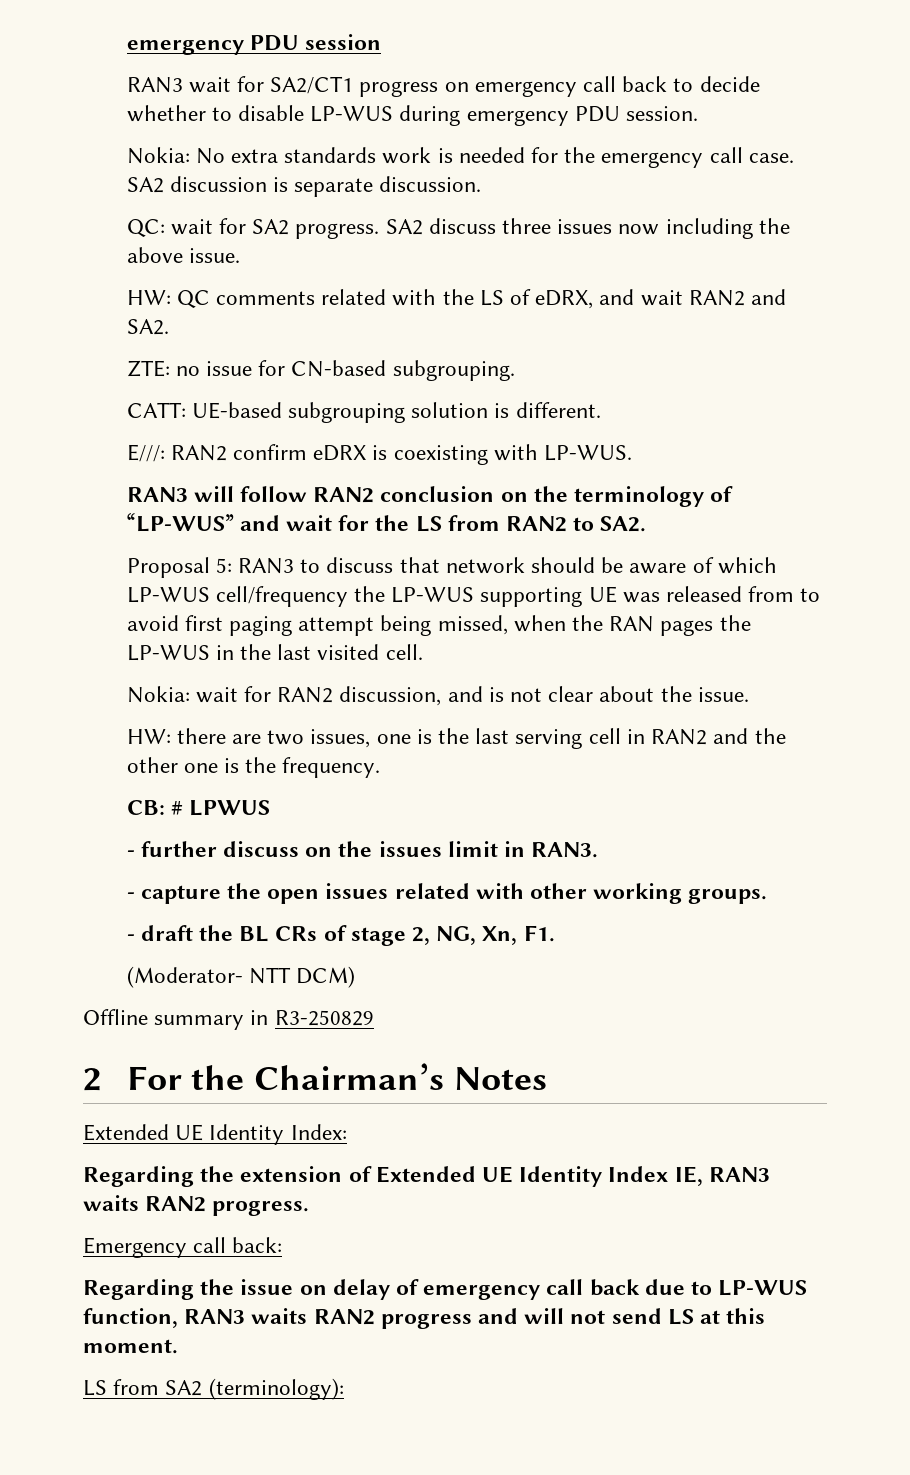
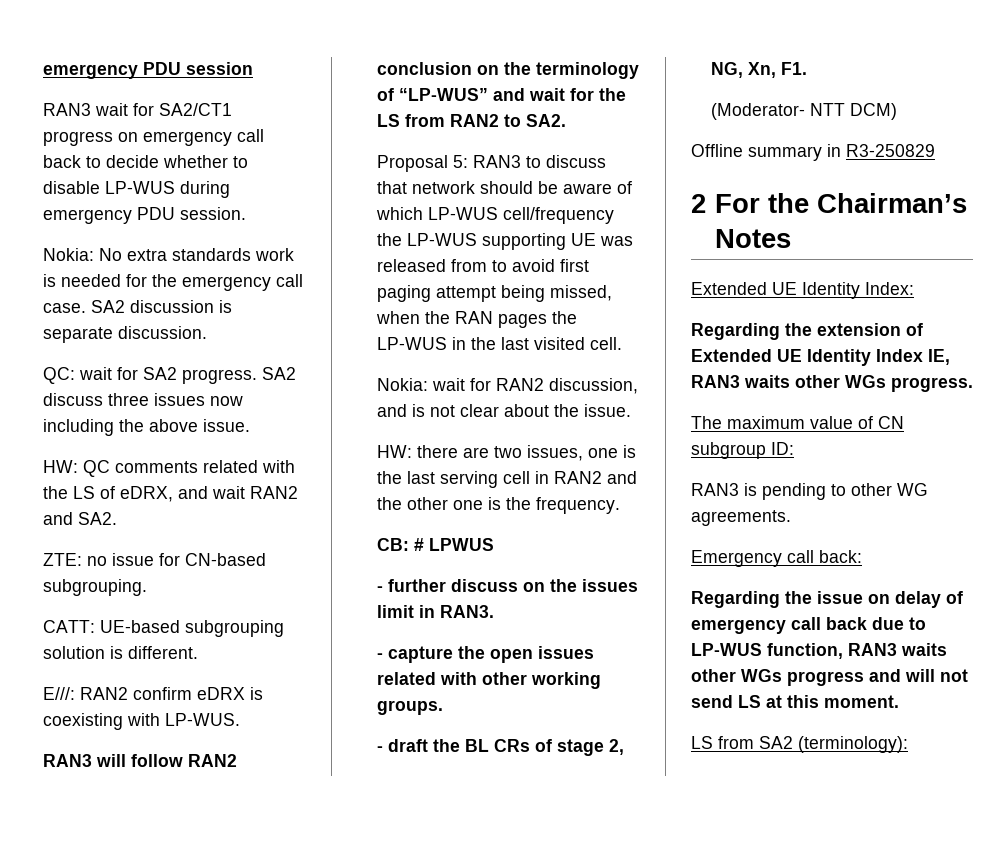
- Regarding the extension of Extended UE Identity Index IE, RAN3 waits RAN2 progress.
+ Regarding the extension of Extended UE Identity Index IE, RAN3 waits other WGs progress.
+ The maximum value of CN subgroup ID:
+ RAN3 is pending to other WG agreements.
- Regarding the issue on delay of emergency call back due to LP-WUS function, RAN3 waits RAN2 progress and will not send LS at this moment.
+ Regarding the issue on delay of emergency call back due to LP-WUS function, RAN3 waits other WGs progress and will not send LS at this moment.

